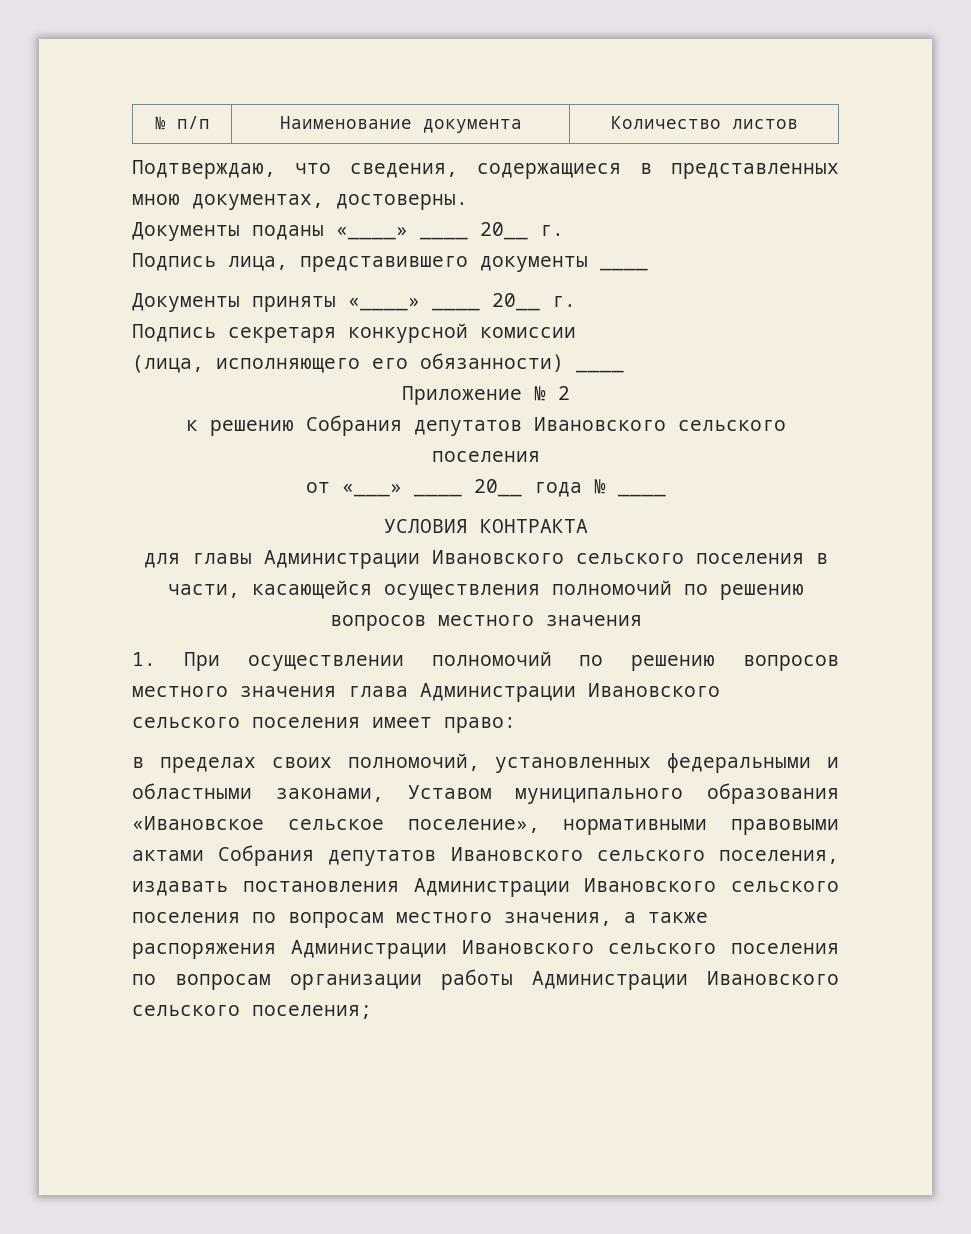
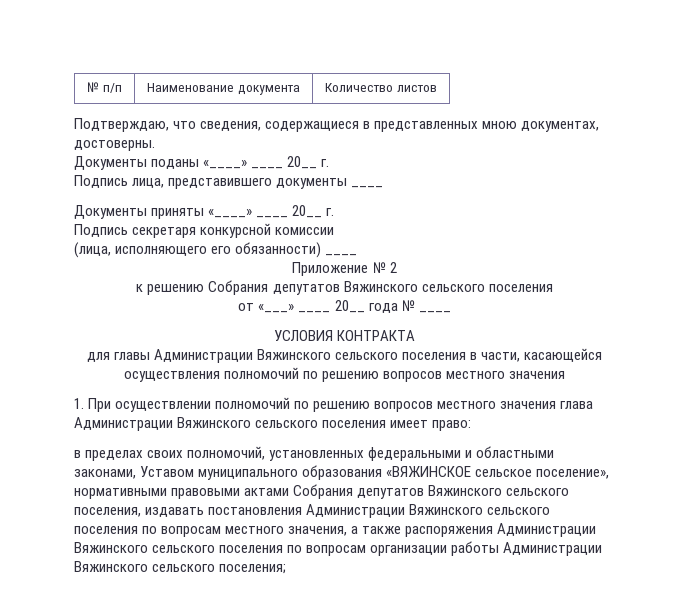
- к решению Собрания депутатов Ивановского сельского поселения
+ к решению Собрания депутатов Вяжинского сельского поселения
- для главы Администрации Ивановского сельского поселения в части, касающейся осуществления полномочий по решению вопросов местного значения
+ для главы Администрации Вяжинского сельского поселения в части, касающейся осуществления полномочий по решению вопросов местного значения
- 1. При осуществлении полномочий по решению вопросов местного значения глава Администрации Ивановского сельского поселения имеет право:
+ 1. При осуществлении полномочий по решению вопросов местного значения глава Администрации Вяжинского сельского поселения имеет право:
- в пределах своих полномочий, установленных федеральными и областными законами, Уставом муниципального образования «Ивановское сельское поселение», нормативными правовыми актами Собрания депутатов Ивановского сельского поселения, издавать постановления Администрации Ивановского сельского поселения по вопросам местного значения, а также распоряжения Администрации Ивановского сельского поселения по вопросам организации работы Администрации Ивановского сельского поселения;
+ в пределах своих полномочий, установленных федеральными и областными законами, Уставом муниципального образования «ВЯЖИНСКОЕ сельское поселение», нормативными правовыми актами Собрания депутатов Вяжинского сельского поселения, издавать постановления Администрации Вяжинского сельского поселения по вопросам местного значения, а также распоряжения Администрации Вяжинского сельского поселения по вопросам организации работы Администрации Вяжинского сельского поселения;

